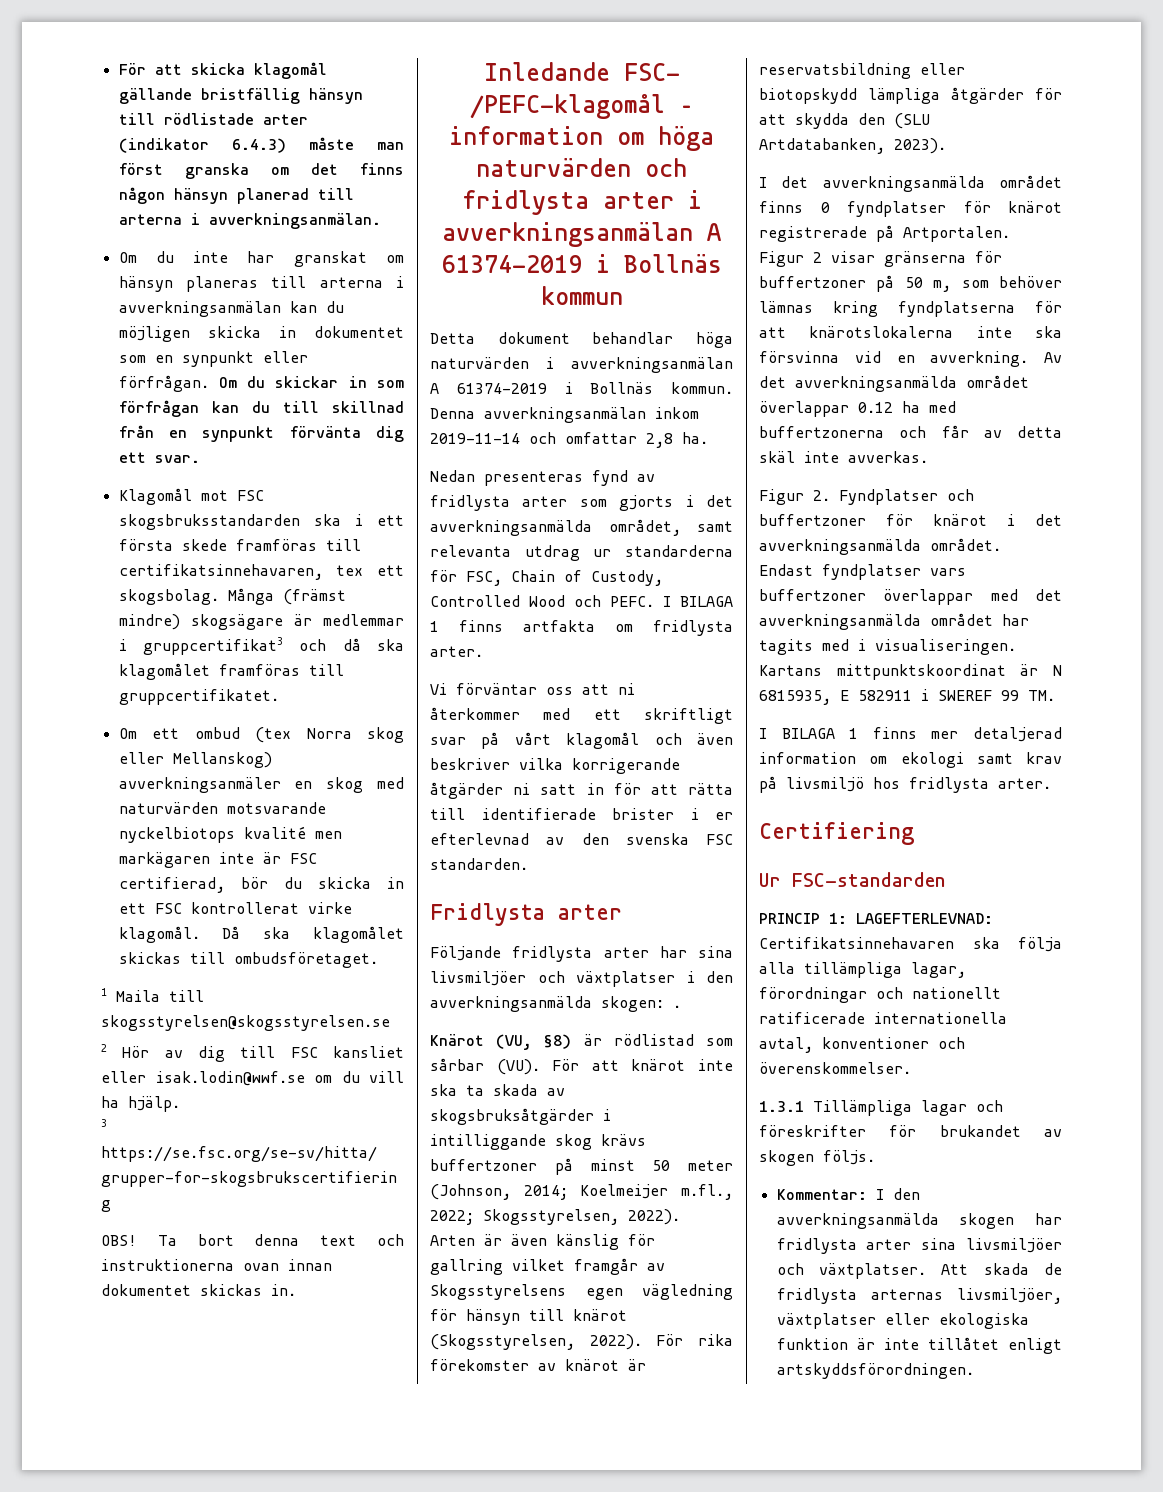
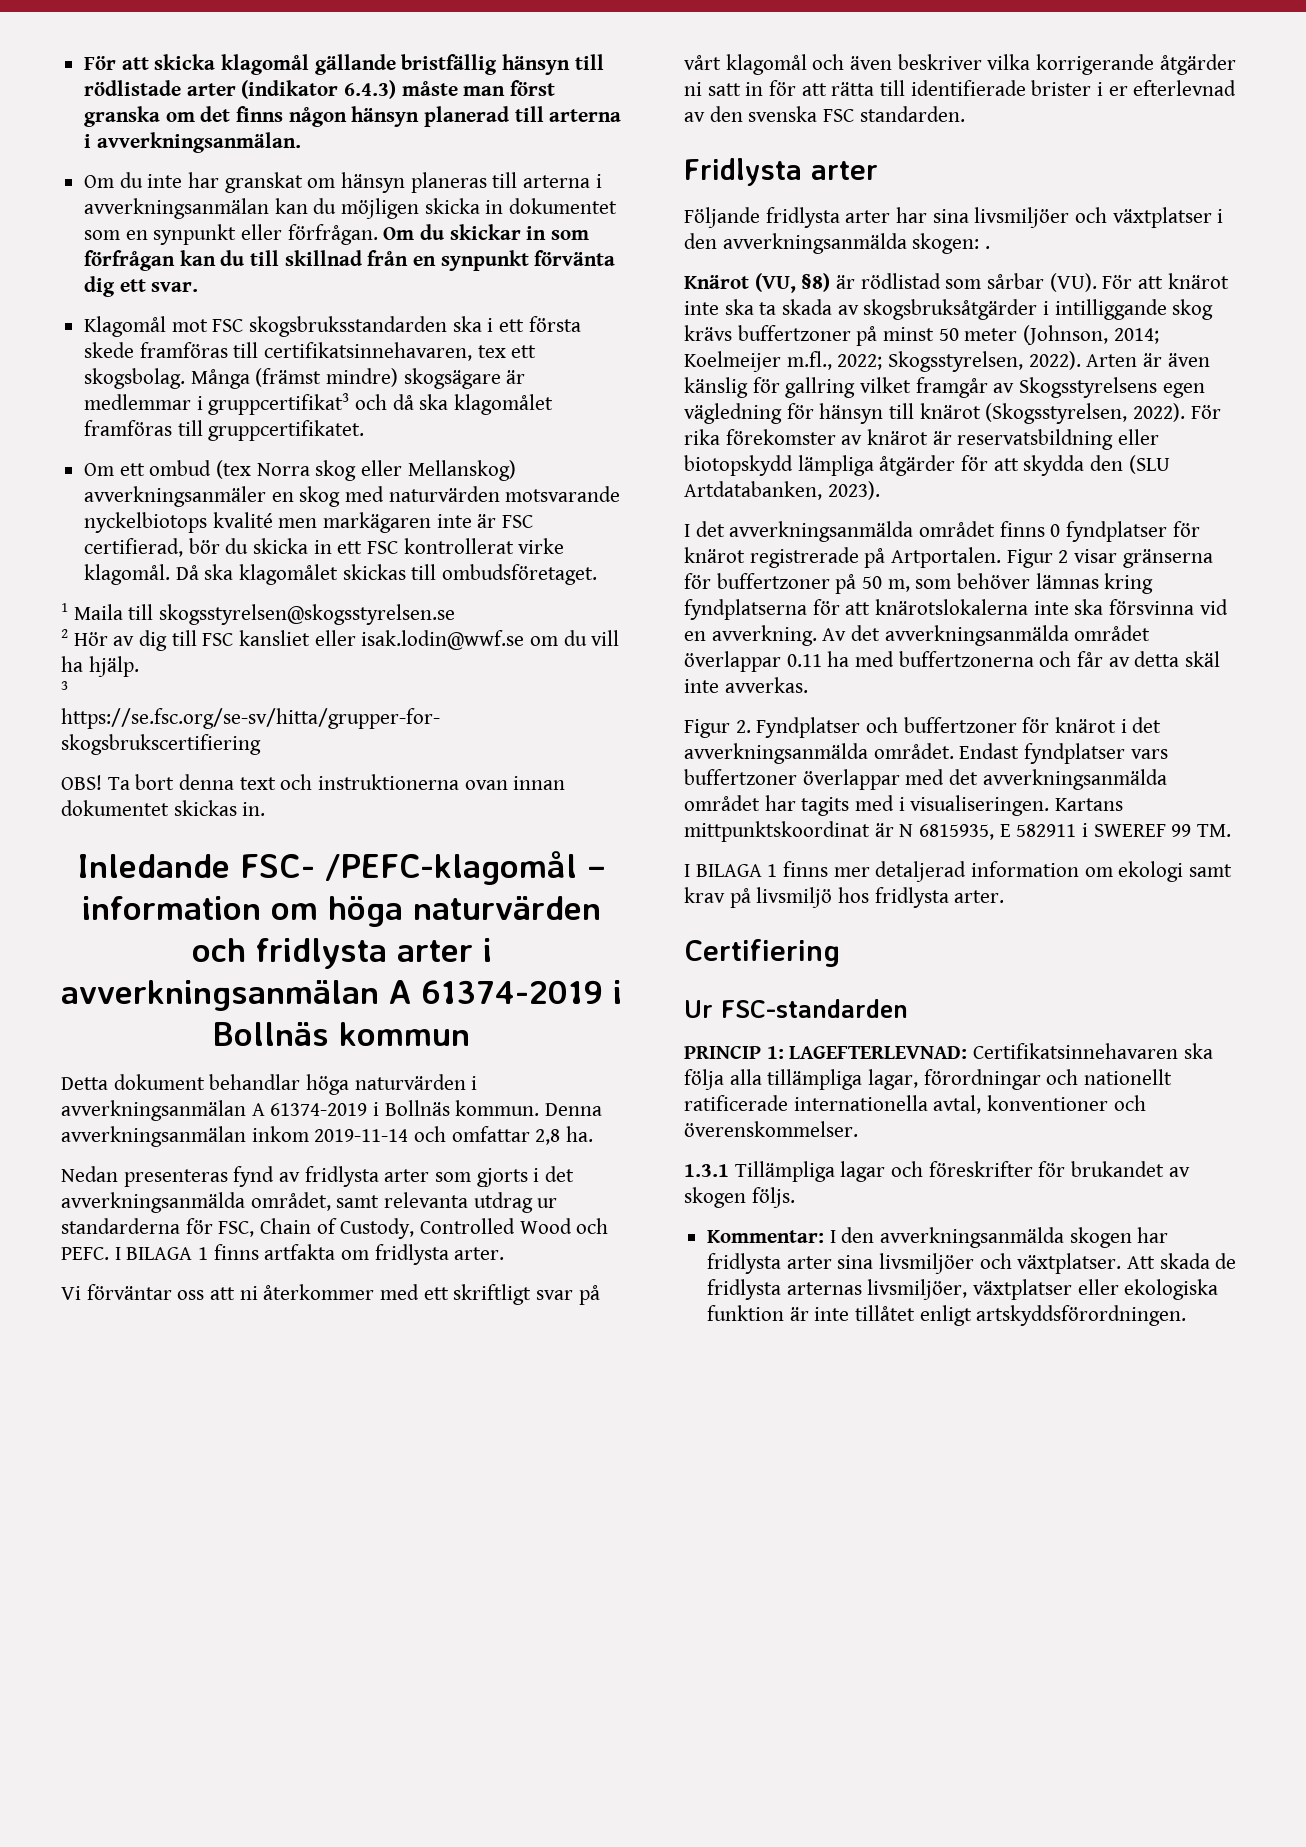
- Av det avverkningsanmälda området överlappar 0.12 ha med buffertzonerna och får av detta skäl inte avverkas.
+ Av det avverkningsanmälda området överlappar 0.11 ha med buffertzonerna och får av detta skäl inte avverkas.

